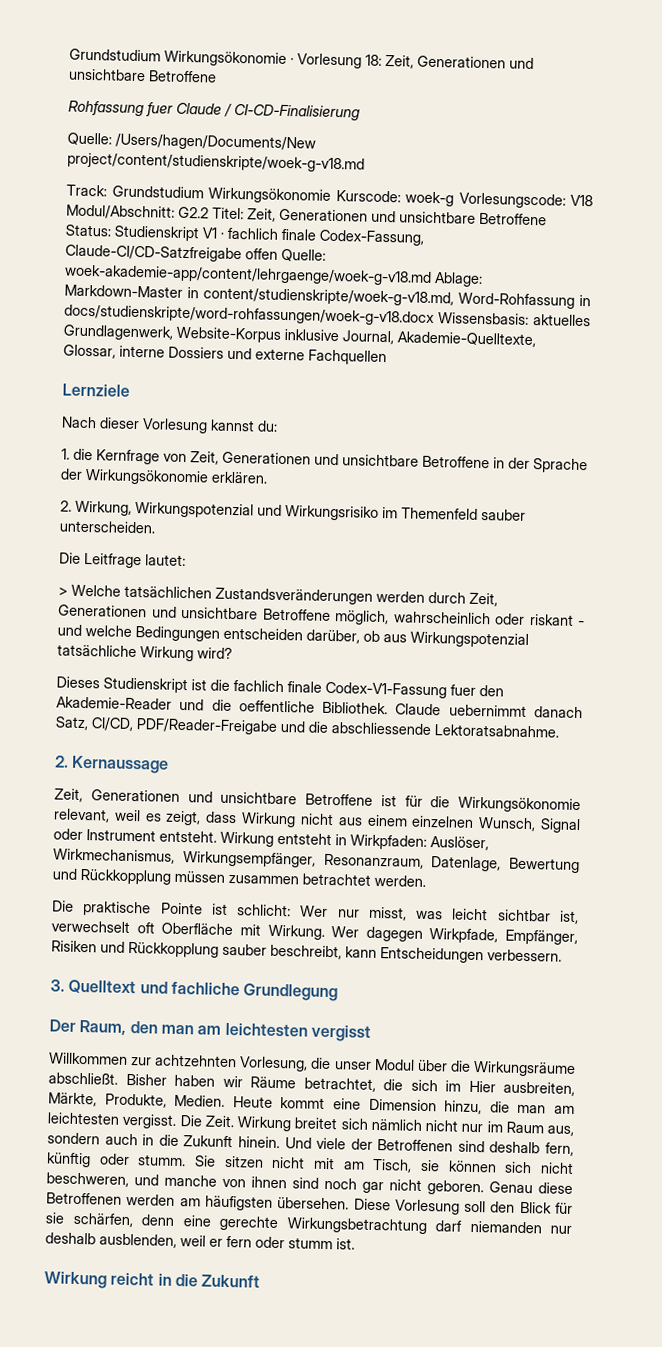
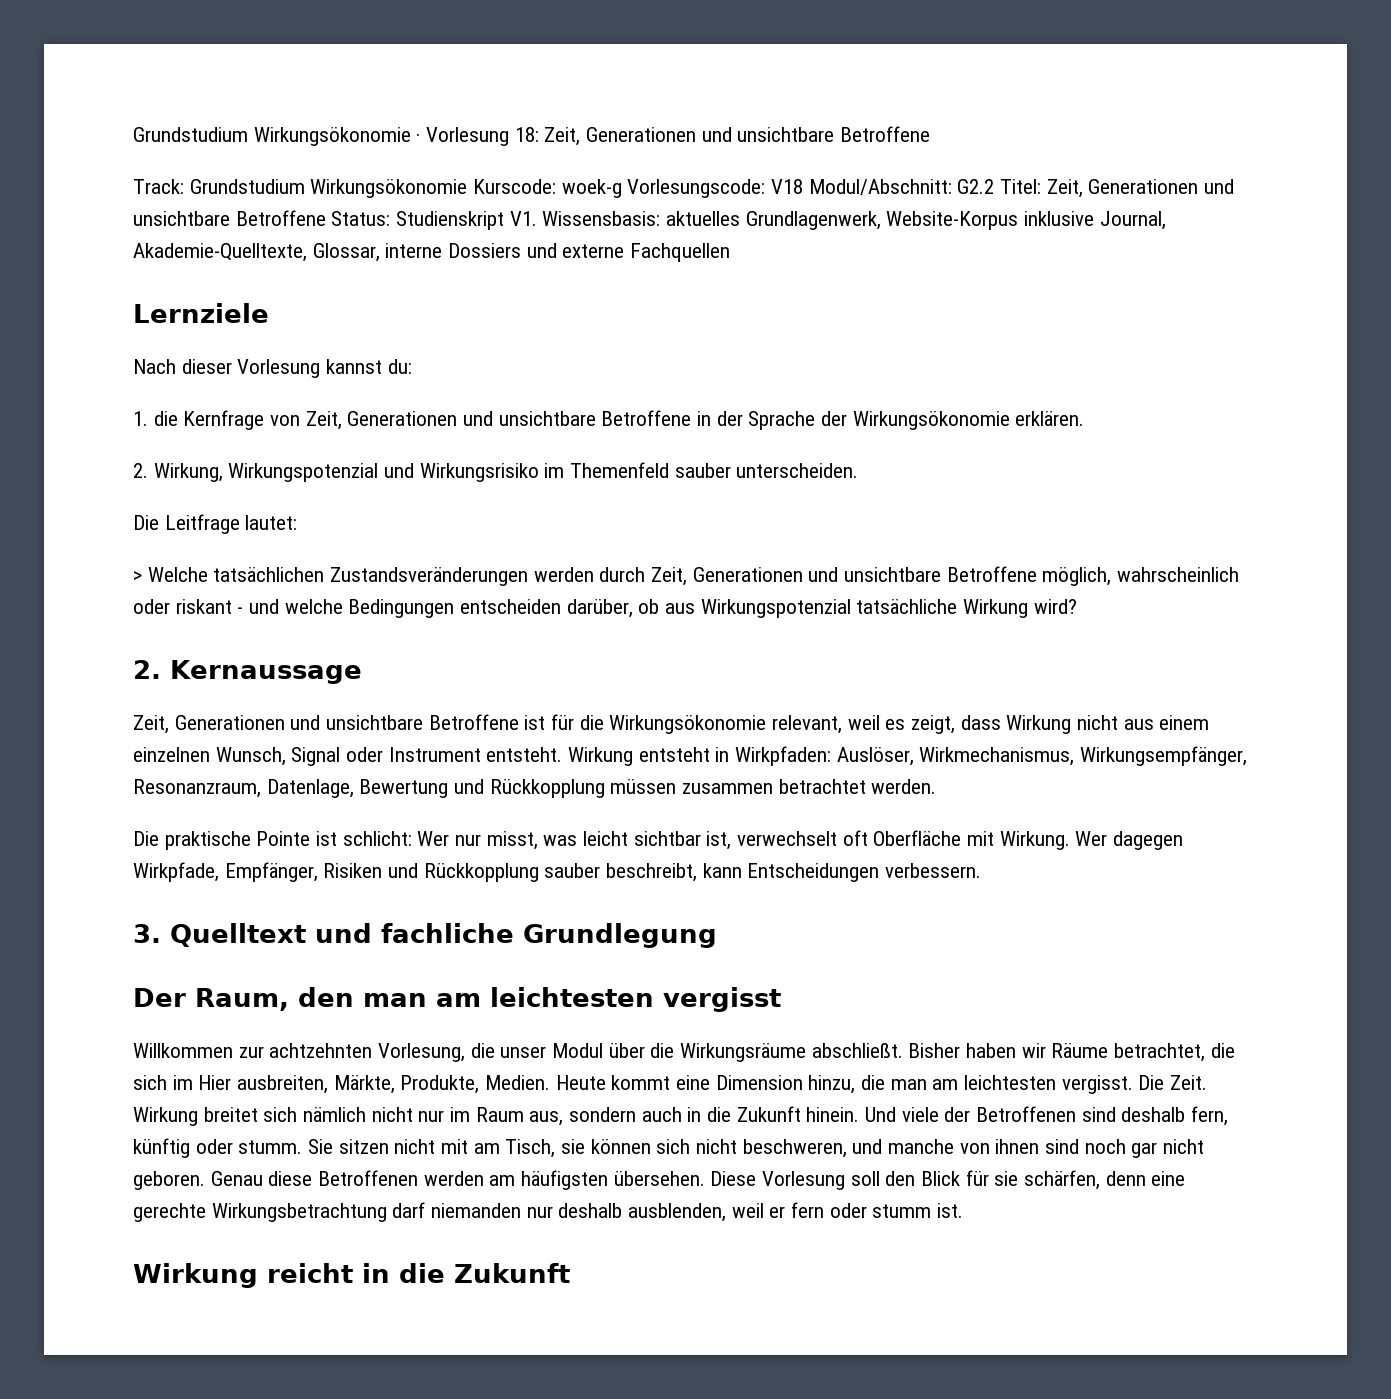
- Rohfassung fuer Claude / CI-CD-Finalisierung
- Quelle: /Users/hagen/Documents/New project/content/studienskripte/woek-g-v18.md
- Track: Grundstudium Wirkungsökonomie Kurscode: woek-g Vorlesungscode: V18 Modul/Abschnitt: G2.2 Titel: Zeit, Generationen und unsichtbare Betroffene Status: Studienskript V1 · fachlich finale Codex-Fassung, Claude-CI/CD-Satzfreigabe offen Quelle: woek-akademie-app/content/lehrgaenge/woek-g-v18.md Ablage: Markdown-Master in content/studienskripte/woek-g-v18.md, Word-Rohfassung in docs/studienskripte/word-rohfassungen/woek-g-v18.docx Wissensbasis: aktuelles Grundlagenwerk, Website-Korpus inklusive Journal, Akademie-Quelltexte, Glossar, interne Dossiers und externe Fachquellen
+ Track: Grundstudium Wirkungsökonomie Kurscode: woek-g Vorlesungscode: V18 Modul/Abschnitt: G2.2 Titel: Zeit, Generationen und unsichtbare Betroffene Status: Studienskript V1. Wissensbasis: aktuelles Grundlagenwerk, Website-Korpus inklusive Journal, Akademie-Quelltexte, Glossar, interne Dossiers und externe Fachquellen
- Dieses Studienskript ist die fachlich finale Codex-V1-Fassung fuer den Akademie-Reader und die oeffentliche Bibliothek. Claude uebernimmt danach Satz, CI/CD, PDF/Reader-Freigabe und die abschliessende Lektoratsabnahme.

